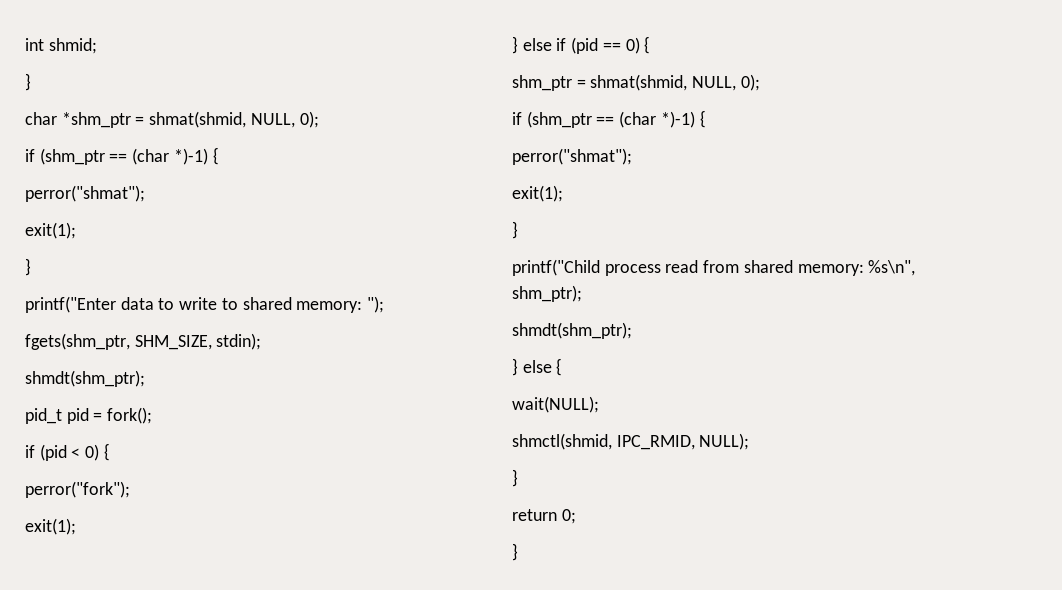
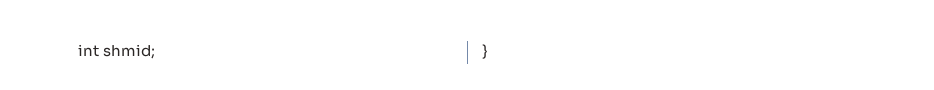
- char *shm_ptr = shmat(shmid, NULL, 0);
- if (shm_ptr == (char *)-1) {
- perror("shmat");
- exit(1);
- }
- printf("Enter data to write to shared memory: ");
- fgets(shm_ptr, SHM_SIZE, stdin);
- shmdt(shm_ptr);
- pid_t pid = fork();
- if (pid < 0) {
- perror("fork");
- exit(1);
- } else if (pid == 0) {
- shm_ptr = shmat(shmid, NULL, 0);
- if (shm_ptr == (char *)-1) {
- perror("shmat");
- exit(1);
- }
- printf("Child process read from shared memory: %s\n", shm_ptr);
- shmdt(shm_ptr);
- } else {
- wait(NULL);
- shmctl(shmid, IPC_RMID, NULL);
- }
- return 0;
- }

